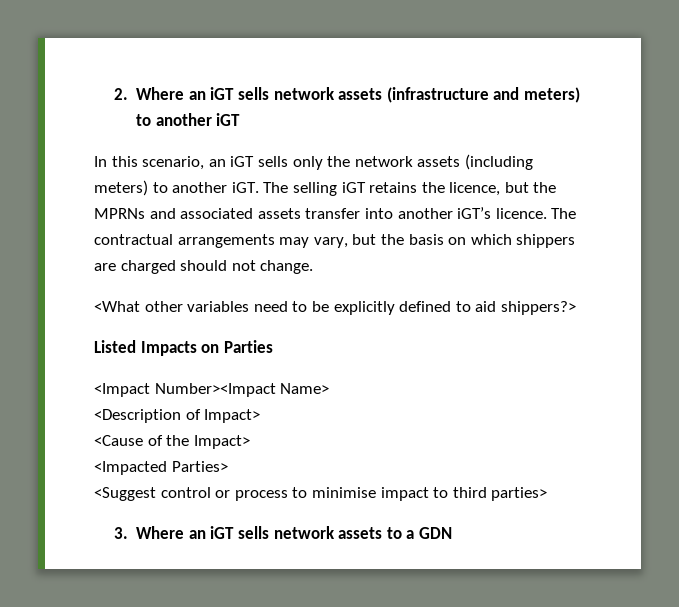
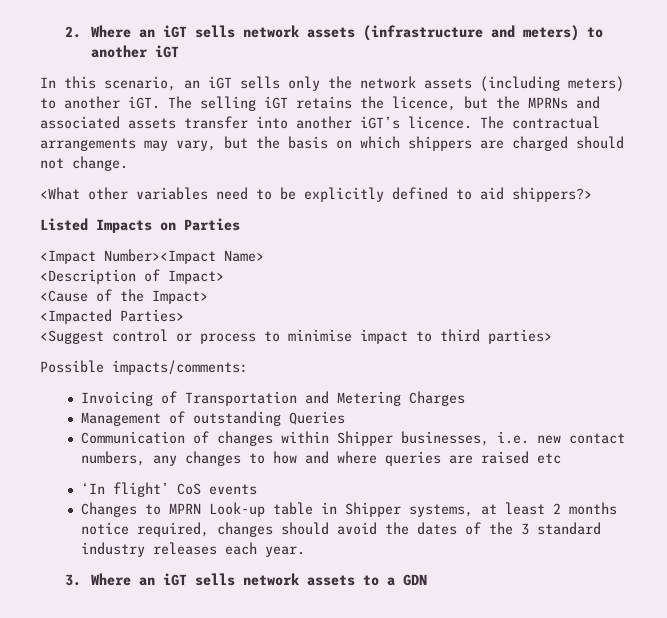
+ Possible impacts/comments:
+ Invoicing of Transportation and Metering Charges
+ Management of outstanding Queries
+ Communication of changes within Shipper businesses, i.e. new contact numbers, any changes to how and where queries are raised etc
+ ‘In flight’ CoS events
+ Changes to MPRN Look-up table in Shipper systems, at least 2 months notice required, changes should avoid the dates of the 3 standard industry releases each year.

